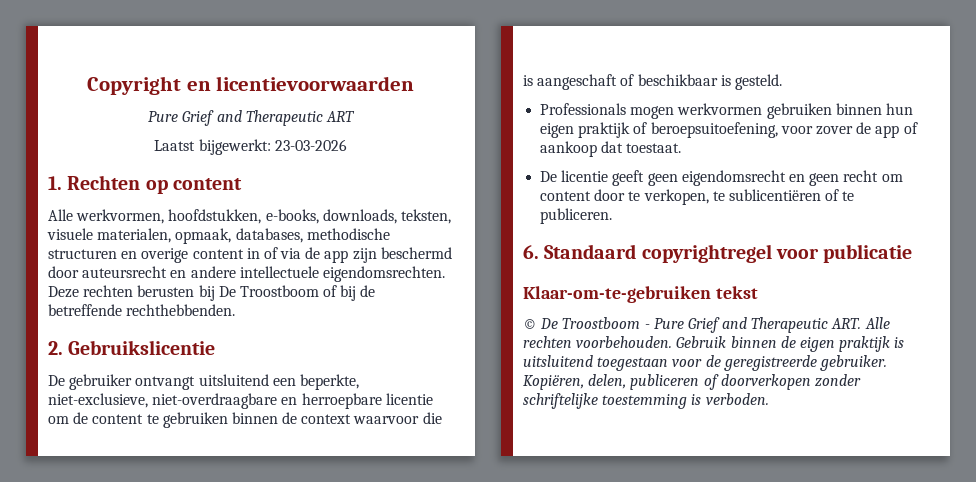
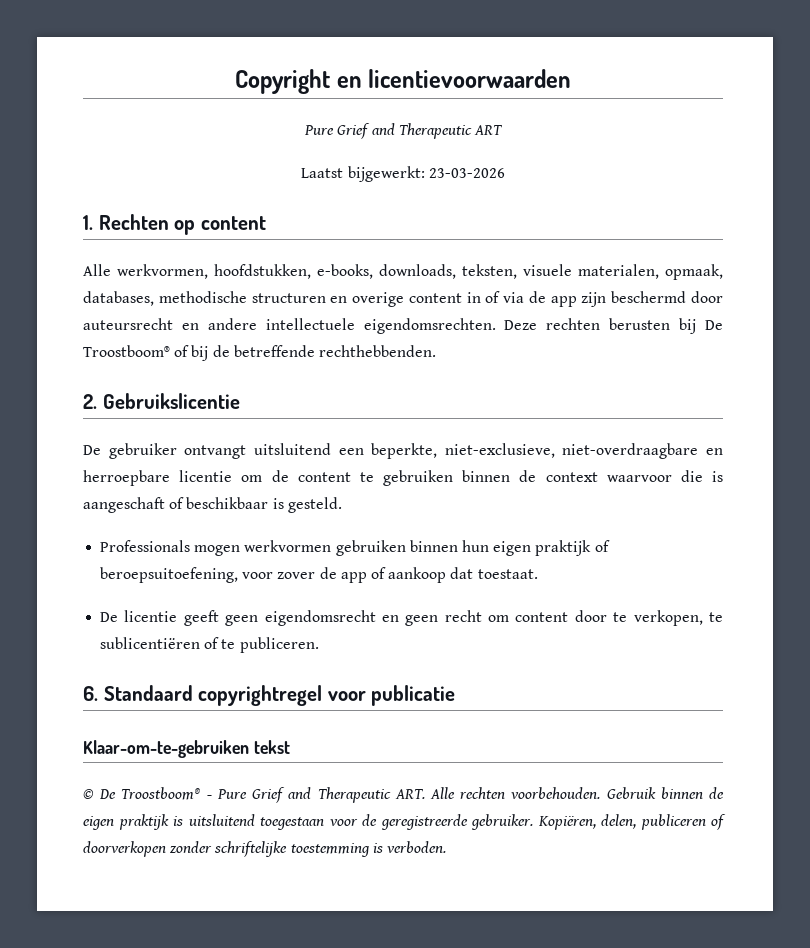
- Deze rechten berusten bij De Troostboom of bij de betreffende rechthebbenden.
+ Deze rechten berusten bij De Troostboom® of bij de betreffende rechthebbenden.
- © De Troostboom - Pure Grief and Therapeutic ART. Alle rechten voorbehouden.
+ © De Troostboom® - Pure Grief and Therapeutic ART. Alle rechten voorbehouden.

